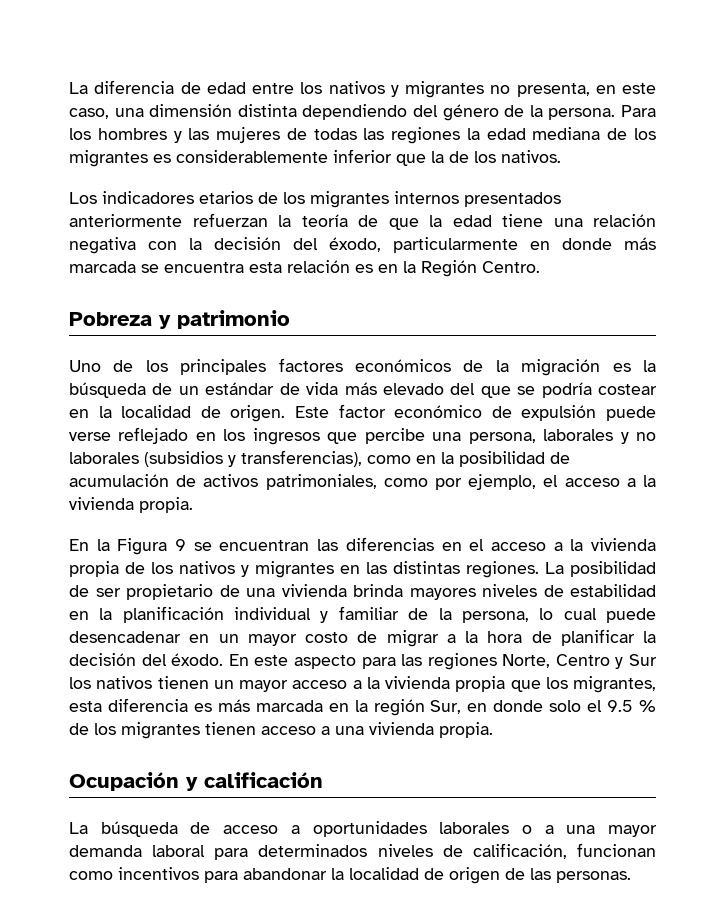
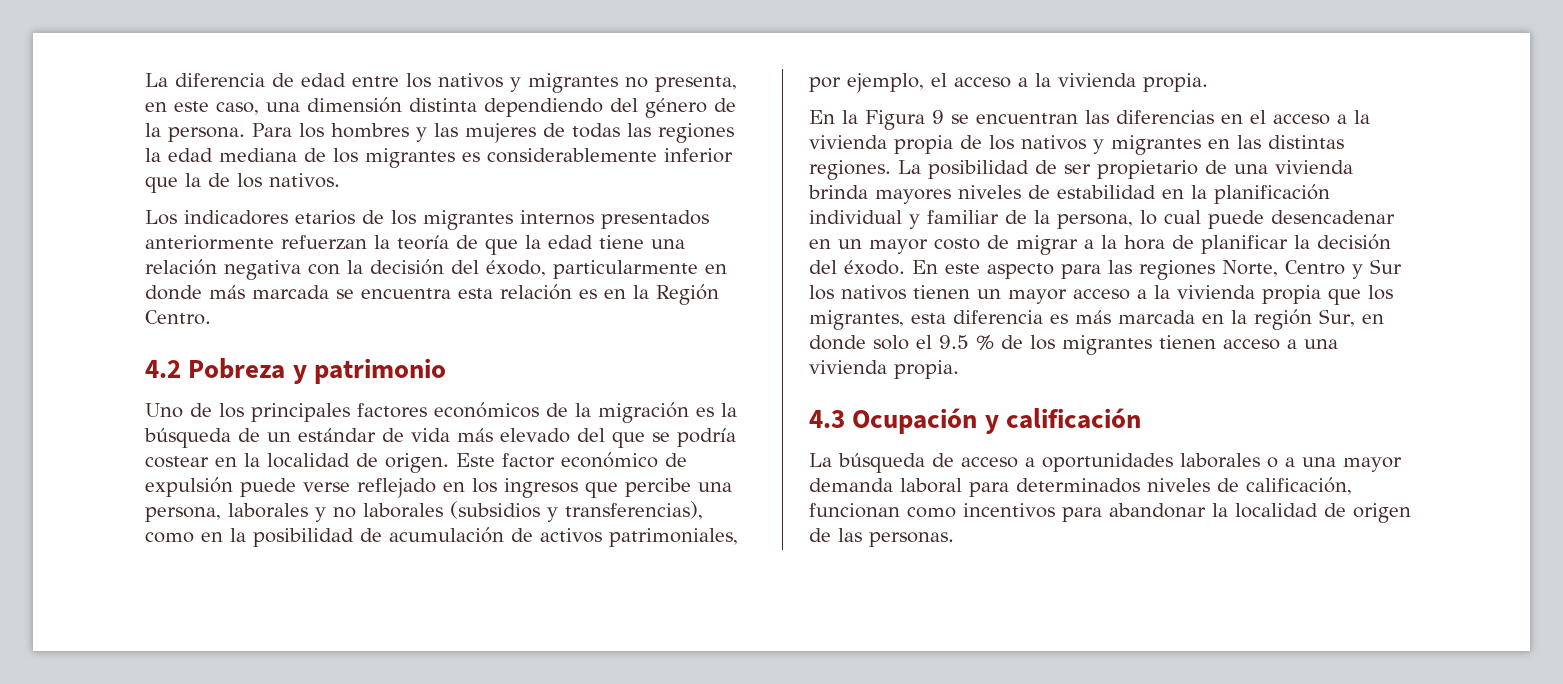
- Pobreza y patrimonio
+ 4.2 Pobreza y patrimonio
- Este factor económico de expulsión puede verse reflejado en los ingresos que percibe una persona, laborales y no laborales (subsidios y transferencias), como en la posibilidad de acumulación de activos patrimoniales, como por ejemplo, el acceso a la vivienda propia.
+ Este factor económico de expulsión puede verse reflejado en los ingresos que percibe una persona, laborales y no laborales (subsidios y transferencias), como en la posibilidad de acumulación de activos patrimoniales, por ejemplo, el acceso a la vivienda propia.
- Ocupación y calificación
+ 4.3 Ocupación y calificación

